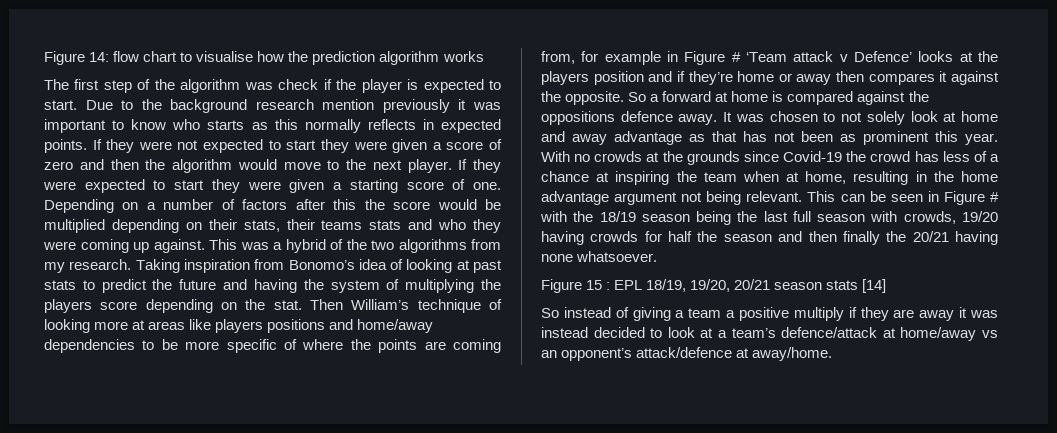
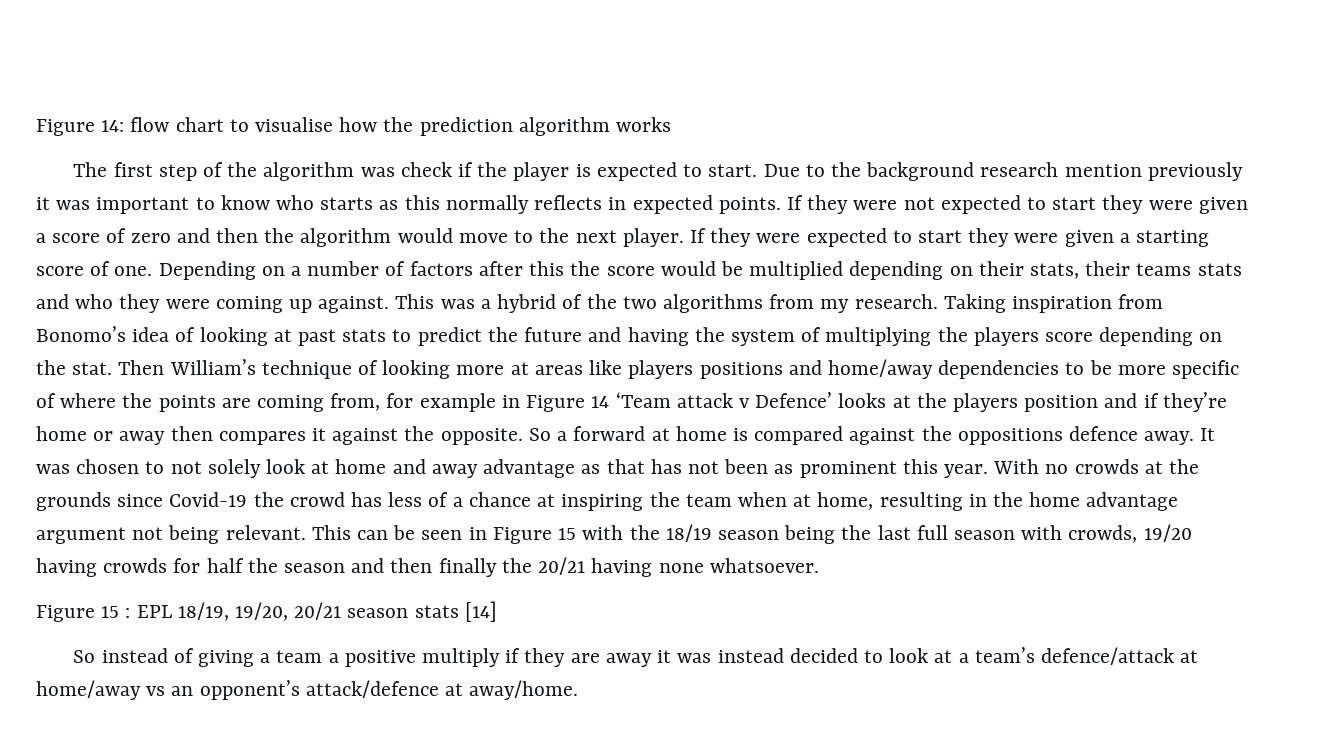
- Then William’s technique of looking more at areas like players positions and home/away dependencies to be more specific of where the points are coming from, for example in Figure # ‘Team attack v Defence’ looks at the players position and if they’re home or away then compares it against the opposite.
+ Then William’s technique of looking more at areas like players positions and home/away dependencies to be more specific of where the points are coming from, for example in Figure 14 ‘Team attack v Defence’ looks at the players position and if they’re home or away then compares it against the opposite.
- This can be seen in Figure # with the 18/19 season being the last full season with crowds, 19/20 having crowds for half the season and then finally the 20/21 having none whatsoever.
+ This can be seen in Figure 15 with the 18/19 season being the last full season with crowds, 19/20 having crowds for half the season and then finally the 20/21 having none whatsoever.

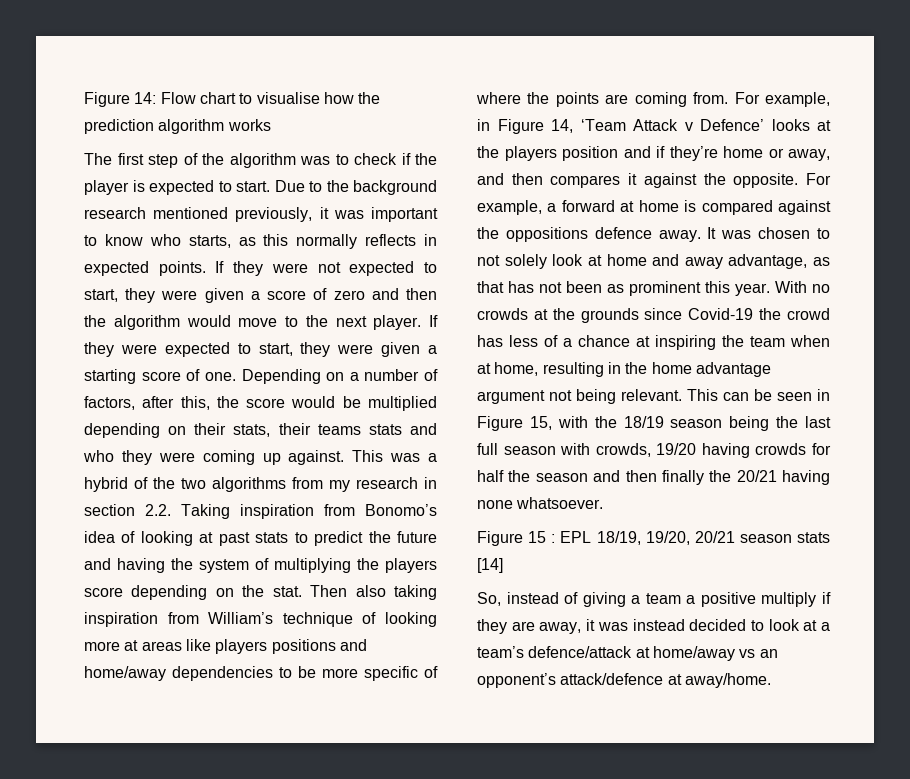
- Figure 14: flow chart to visualise how the prediction algorithm works
+ Figure 14: Flow chart to visualise how the prediction algorithm works
- The first step of the algorithm was check if the player is expected to start.
+ The first step of the algorithm was to check if the player is expected to start.
- Due to the background research mention previously it was important to know who starts as this normally reflects in expected points.
+ Due to the background research mentioned previously, it was important to know who starts, as this normally reflects in expected points.
- If they were not expected to start they were given a score of zero and then the algorithm would move to the next player.
+ If they were not expected to start, they were given a score of zero and then the algorithm would move to the next player.
- If they were expected to start they were given a starting score of one.
+ If they were expected to start, they were given a starting score of one.
- Depending on a number of factors after this the score would be multiplied depending on their stats, their teams stats and who they were coming up against.
+ Depending on a number of factors, after this, the score would be multiplied depending on their stats, their teams stats and who they were coming up against.
- This was a hybrid of the two algorithms from my research. Taking inspiration from Bonomo’s idea of looking at past stats to predict the future and having the system of multiplying the players score depending on the stat.
+ This was a hybrid of the two algorithms from my research in section 2.2. Taking inspiration from Bonomo’s idea of looking at past stats to predict the future and having the system of multiplying the players score depending on the stat.
- Then William’s technique of looking more at areas like players positions and home/away dependencies to be more specific of where the points are coming from, for example in Figure 14 ‘Team attack v Defence’ looks at the players position and if they’re home or away then compares it against the opposite.
+ Then also taking inspiration from William’s technique of looking more at areas like players positions and home/away dependencies to be more specific of where the points are coming from. For example, in Figure 14, ‘Team Attack v Defence’ looks at the players position and if they’re home or away, and then compares it against the opposite.
- So a forward at home is compared against the oppositions defence away.
+ For example, a forward at home is compared against the oppositions defence away.
- It was chosen to not solely look at home and away advantage as that has not been as prominent this year.
+ It was chosen to not solely look at home and away advantage, as that has not been as prominent this year.
- This can be seen in Figure 15 with the 18/19 season being the last full season with crowds, 19/20 having crowds for half the season and then finally the 20/21 having none whatsoever.
+ This can be seen in Figure 15, with the 18/19 season being the last full season with crowds, 19/20 having crowds for half the season and then finally the 20/21 having none whatsoever.
- So instead of giving a team a positive multiply if they are away it was instead decided to look at a team’s defence/attack at home/away vs an opponent’s attack/defence at away/home.
+ So, instead of giving a team a positive multiply if they are away, it was instead decided to look at a team’s defence/attack at home/away vs an opponent’s attack/defence at away/home.

